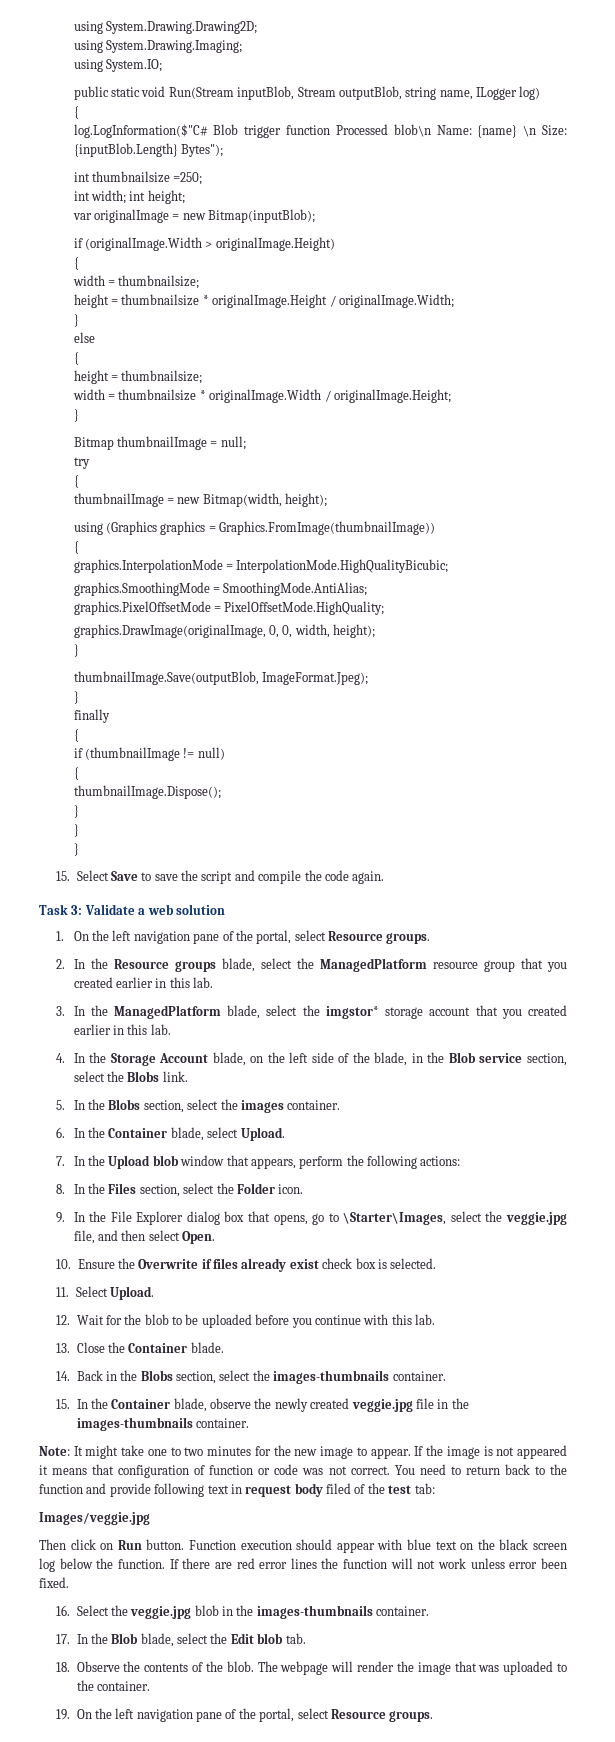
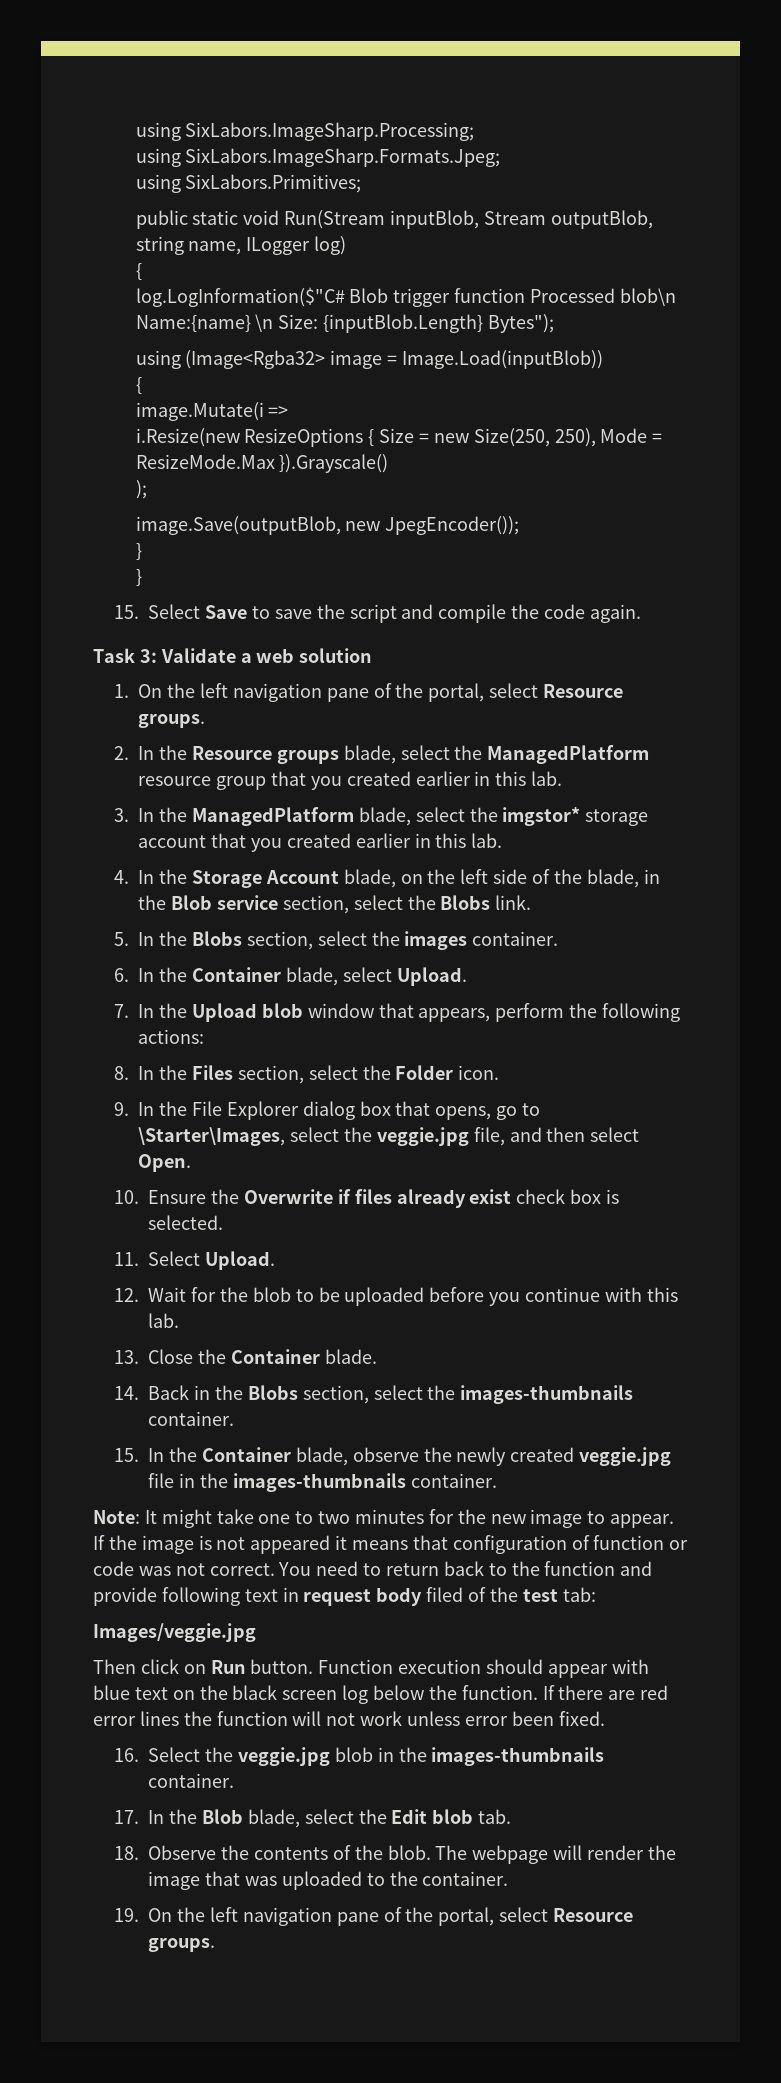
- using System.Drawing.Drawing2D;
- using System.Drawing.Imaging;
- using System.IO;
+ using SixLabors.ImageSharp.Processing;
+ using SixLabors.ImageSharp.Formats.Jpeg;
+ using SixLabors.Primitives;
- log.LogInformation($"C# Blob trigger function Processed blob\n Name: {name} \n Size: {inputBlob.Length} Bytes");
+ log.LogInformation($"C# Blob trigger function Processed blob\n Name:{name} \n Size: {inputBlob.Length} Bytes");
- int thumbnailsize =250;
- int width; int height;
- var originalImage = new Bitmap(inputBlob);
- if (originalImage.Width > originalImage.Height)
+ using (Image<Rgba32> image = Image.Load(inputBlob))
  {
- width = thumbnailsize;
- height = thumbnailsize * originalImage.Height / originalImage.Width;
- }
- else
- {
- height = thumbnailsize;
- width = thumbnailsize * originalImage.Width / originalImage.Height;
- }
- Bitmap thumbnailImage = null;
- try
- {
- thumbnailImage = new Bitmap(width, height);
- using (Graphics graphics = Graphics.FromImage(thumbnailImage))
- {
- graphics.InterpolationMode = InterpolationMode.HighQualityBicubic;
- graphics.SmoothingMode = SmoothingMode.AntiAlias;
- graphics.PixelOffsetMode = PixelOffsetMode.HighQuality;
- graphics.DrawImage(originalImage, 0, 0, width, height);
- }
- thumbnailImage.Save(outputBlob, ImageFormat.Jpeg);
- }
- finally
- {
- if (thumbnailImage != null)
- {
- thumbnailImage.Dispose();
- }
+ image.Mutate(i =>
+ i.Resize(new ResizeOptions { Size = new Size(250, 250), Mode = ResizeMode.Max }).Grayscale()
+ );
+ image.Save(outputBlob, new JpegEncoder());

